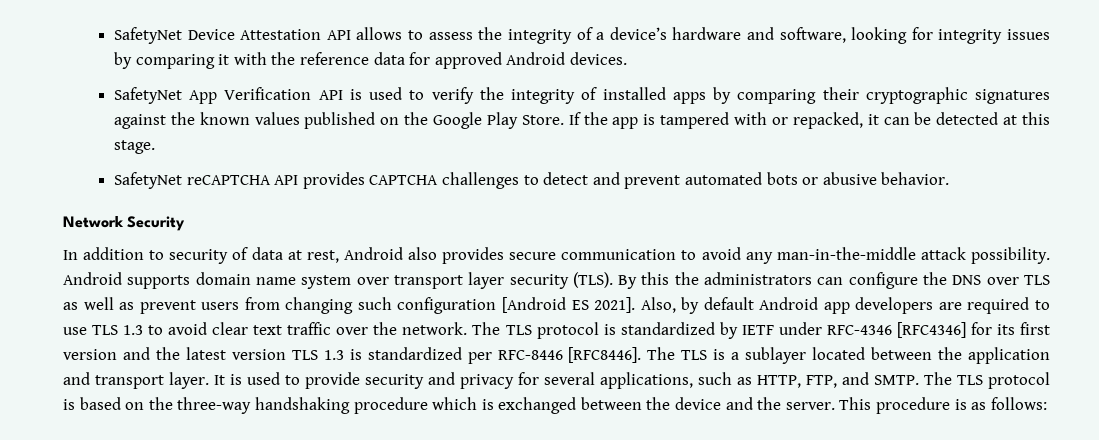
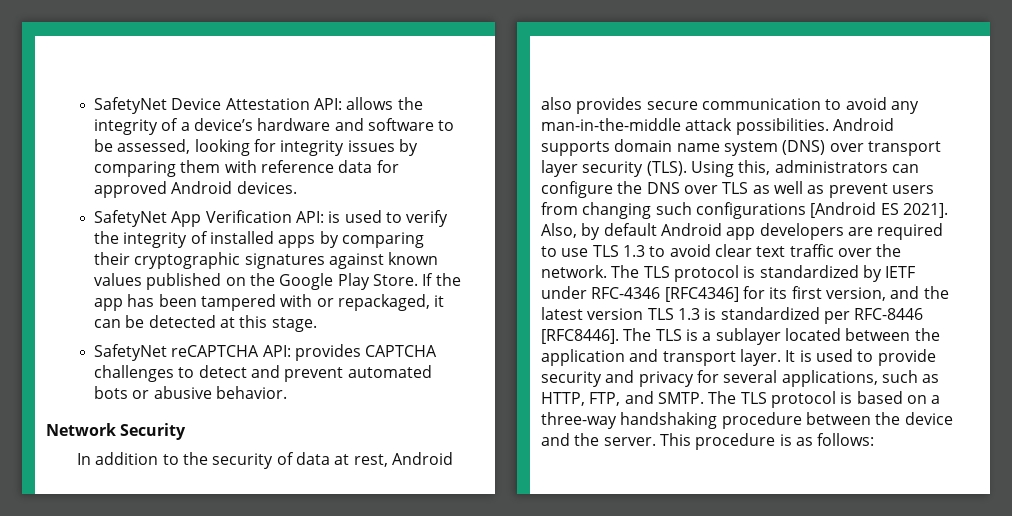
- SafetyNet Device Attestation API allows to assess the integrity of a device’s hardware and software, looking for integrity issues by comparing it with the reference data for approved Android devices.
+ SafetyNet Device Attestation API: allows the integrity of a device’s hardware and software to be assessed, looking for integrity issues by comparing them with reference data for approved Android devices.
- SafetyNet App Verification API is used to verify the integrity of installed apps by comparing their cryptographic signatures against the known values published on the Google Play Store.
+ SafetyNet App Verification API: is used to verify the integrity of installed apps by comparing their cryptographic signatures against known values published on the Google Play Store.
- If the app is tampered with or repacked, it can be detected at this stage.
+ If the app has been tampered with or repackaged, it can be detected at this stage.
- SafetyNet reCAPTCHA API provides CAPTCHA challenges to detect and prevent automated bots or abusive behavior.
+ SafetyNet reCAPTCHA API: provides CAPTCHA challenges to detect and prevent automated bots or abusive behavior.
- In addition to security of data at rest, Android also provides secure communication to avoid any man-in-the-middle attack possibility.
+ In addition to the security of data at rest, Android also provides secure communication to avoid any man-in-the-middle attack possibilities.
- Android supports domain name system over transport layer security (TLS).
+ Android supports domain name system (DNS) over transport layer security (TLS).
- By this the administrators can configure the DNS over TLS as well as prevent users from changing such configuration [Android ES 2021].
+ Using this, administrators can configure the DNS over TLS as well as prevent users from changing such configurations [Android ES 2021].
- The TLS protocol is standardized by IETF under RFC-4346 [RFC4346] for its first version and the latest version TLS 1.3 is standardized per RFC-8446 [RFC8446].
+ The TLS protocol is standardized by IETF under RFC-4346 [RFC4346] for its first version, and the latest version TLS 1.3 is standardized per RFC-8446 [RFC8446].
- The TLS protocol is based on the three-way handshaking procedure which is exchanged between the device and the server.
+ The TLS protocol is based on a three-way handshaking procedure between the device and the server.

